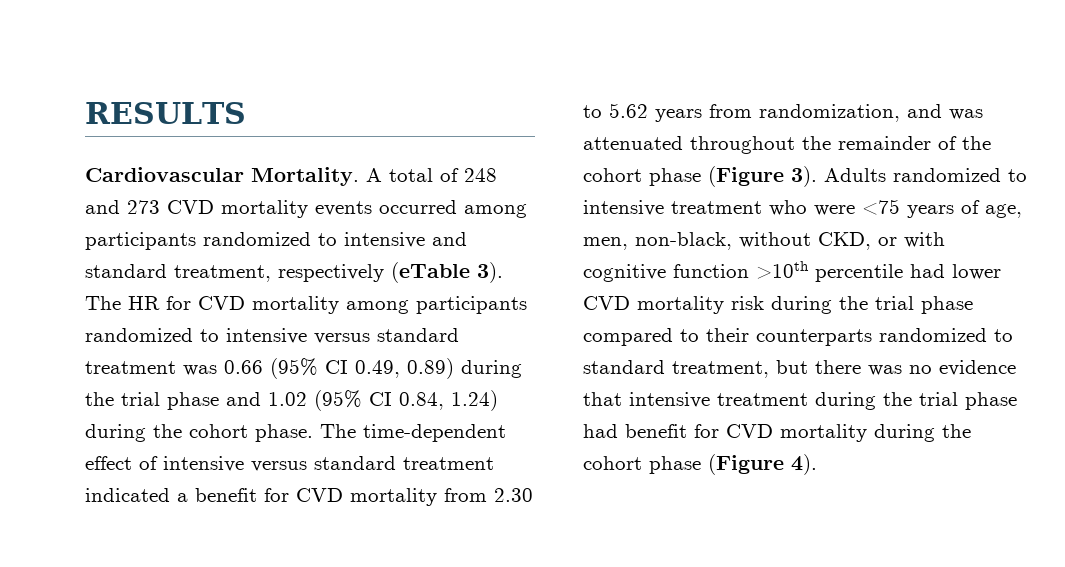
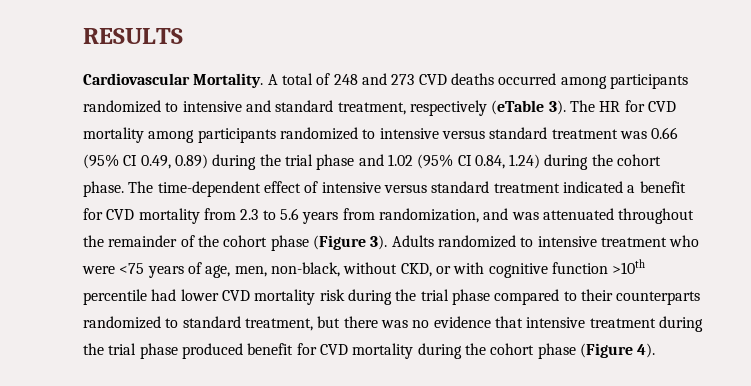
- A total of 248 and 273 CVD mortality events occurred among participants randomized to intensive and standard treatment, respectively (eTable 3).
+ A total of 248 and 273 CVD deaths occurred among participants randomized to intensive and standard treatment, respectively (eTable 3).
- The time-dependent effect of intensive versus standard treatment indicated a benefit for CVD mortality from 2.30 to 5.62 years from randomization, and was attenuated throughout the remainder of the cohort phase (Figure 3).
+ The time-dependent effect of intensive versus standard treatment indicated a benefit for CVD mortality from 2.3 to 5.6 years from randomization, and was attenuated throughout the remainder of the cohort phase (Figure 3).
- Adults randomized to intensive treatment who were <75 years of age, men, non-black, without CKD, or with cognitive function >10th percentile had lower CVD mortality risk during the trial phase compared to their counterparts randomized to standard treatment, but there was no evidence that intensive treatment during the trial phase had benefit for CVD mortality during the cohort phase (Figure 4).
+ Adults randomized to intensive treatment who were <75 years of age, men, non-black, without CKD, or with cognitive function >10th percentile had lower CVD mortality risk during the trial phase compared to their counterparts randomized to standard treatment, but there was no evidence that intensive treatment during the trial phase produced benefit for CVD mortality during the cohort phase (Figure 4).

